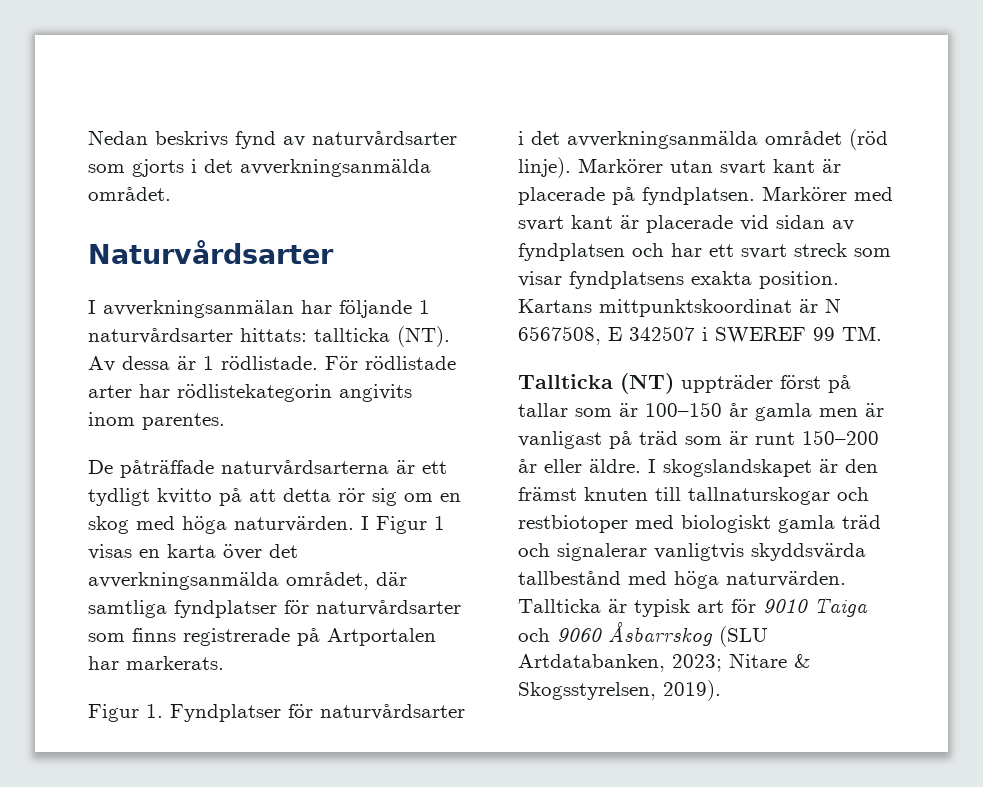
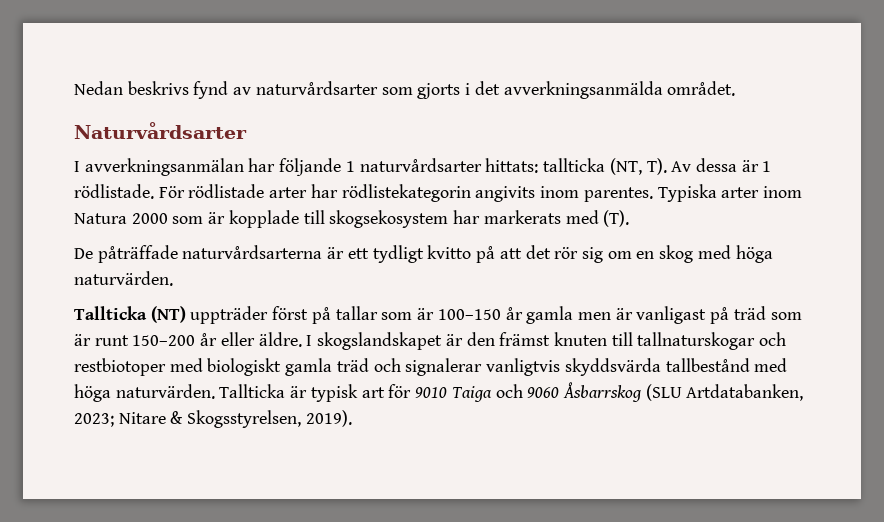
- I avverkningsanmälan har följande 1 naturvårdsarter hittats: tallticka (NT). Av dessa är 1 rödlistade.
+ I avverkningsanmälan har följande 1 naturvårdsarter hittats: tallticka (NT, T). Av dessa är 1 rödlistade.
+ Typiska arter inom Natura 2000 som är kopplade till skogsekosystem har markerats med (T).
- De påträffade naturvårdsarterna är ett tydligt kvitto på att detta rör sig om en skog med höga naturvärden. I Figur 1 visas en karta över det avverkningsanmälda området, där samtliga fyndplatser för naturvårdsarter som finns registrerade på Artportalen har markerats.
- Figur 1. Fyndplatser för naturvårdsarter i det avverkningsanmälda området (röd linje). Markörer utan svart kant är placerade på fyndplatsen. Markörer med svart kant är placerade vid sidan av fyndplatsen och har ett svart streck som visar fyndplatsens exakta position. Kartans mittpunktskoordinat är N 6567508, E 342507 i SWEREF 99 TM.
+ De påträffade naturvårdsarterna är ett tydligt kvitto på att det rör sig om en skog med höga naturvärden.

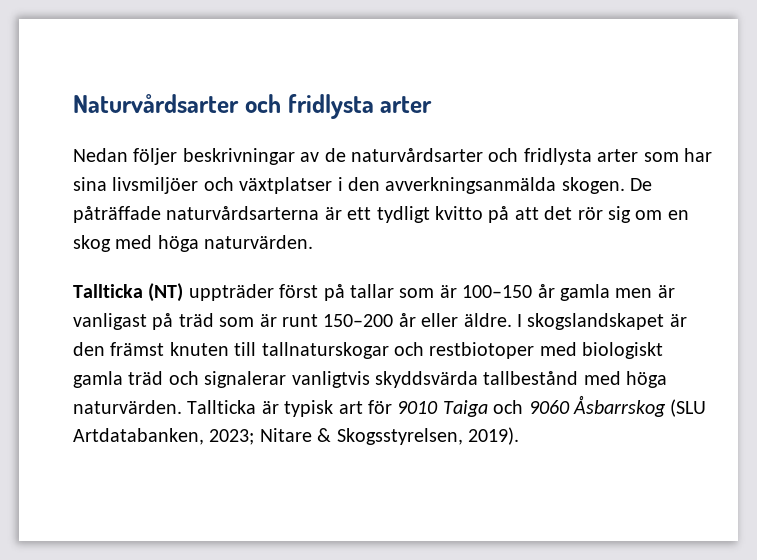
- Nedan beskrivs fynd av naturvårdsarter som gjorts i det avverkningsanmälda området.
- Naturvårdsarter
- I avverkningsanmälan har följande 1 naturvårdsarter hittats: tallticka (NT, T). Av dessa är 1 rödlistade. För rödlistade arter har rödlistekategorin angivits inom parentes. Typiska arter inom Natura 2000 som är kopplade till skogsekosystem har markerats med (T).
- De påträffade naturvårdsarterna är ett tydligt kvitto på att det rör sig om en skog med höga naturvärden.
+ Naturvårdsarter och fridlysta arter
+ Nedan följer beskrivningar av de naturvårdsarter och fridlysta arter som har sina livsmiljöer och växtplatser i den avverkningsanmälda skogen. De påträffade naturvårdsarterna är ett tydligt kvitto på att det rör sig om en skog med höga naturvärden.

